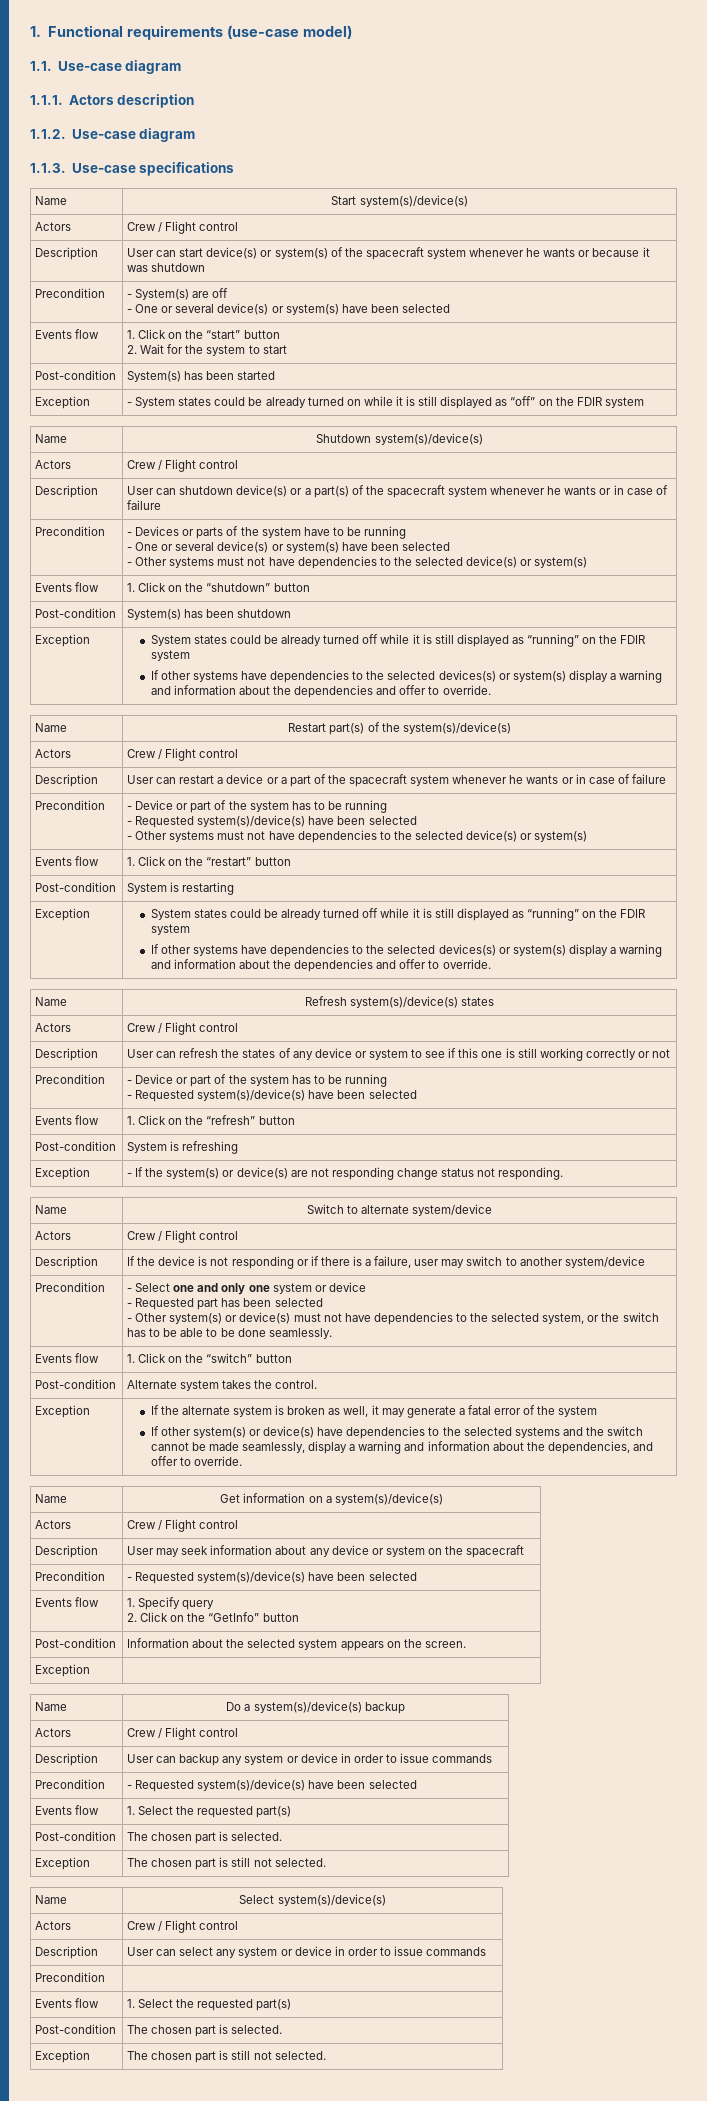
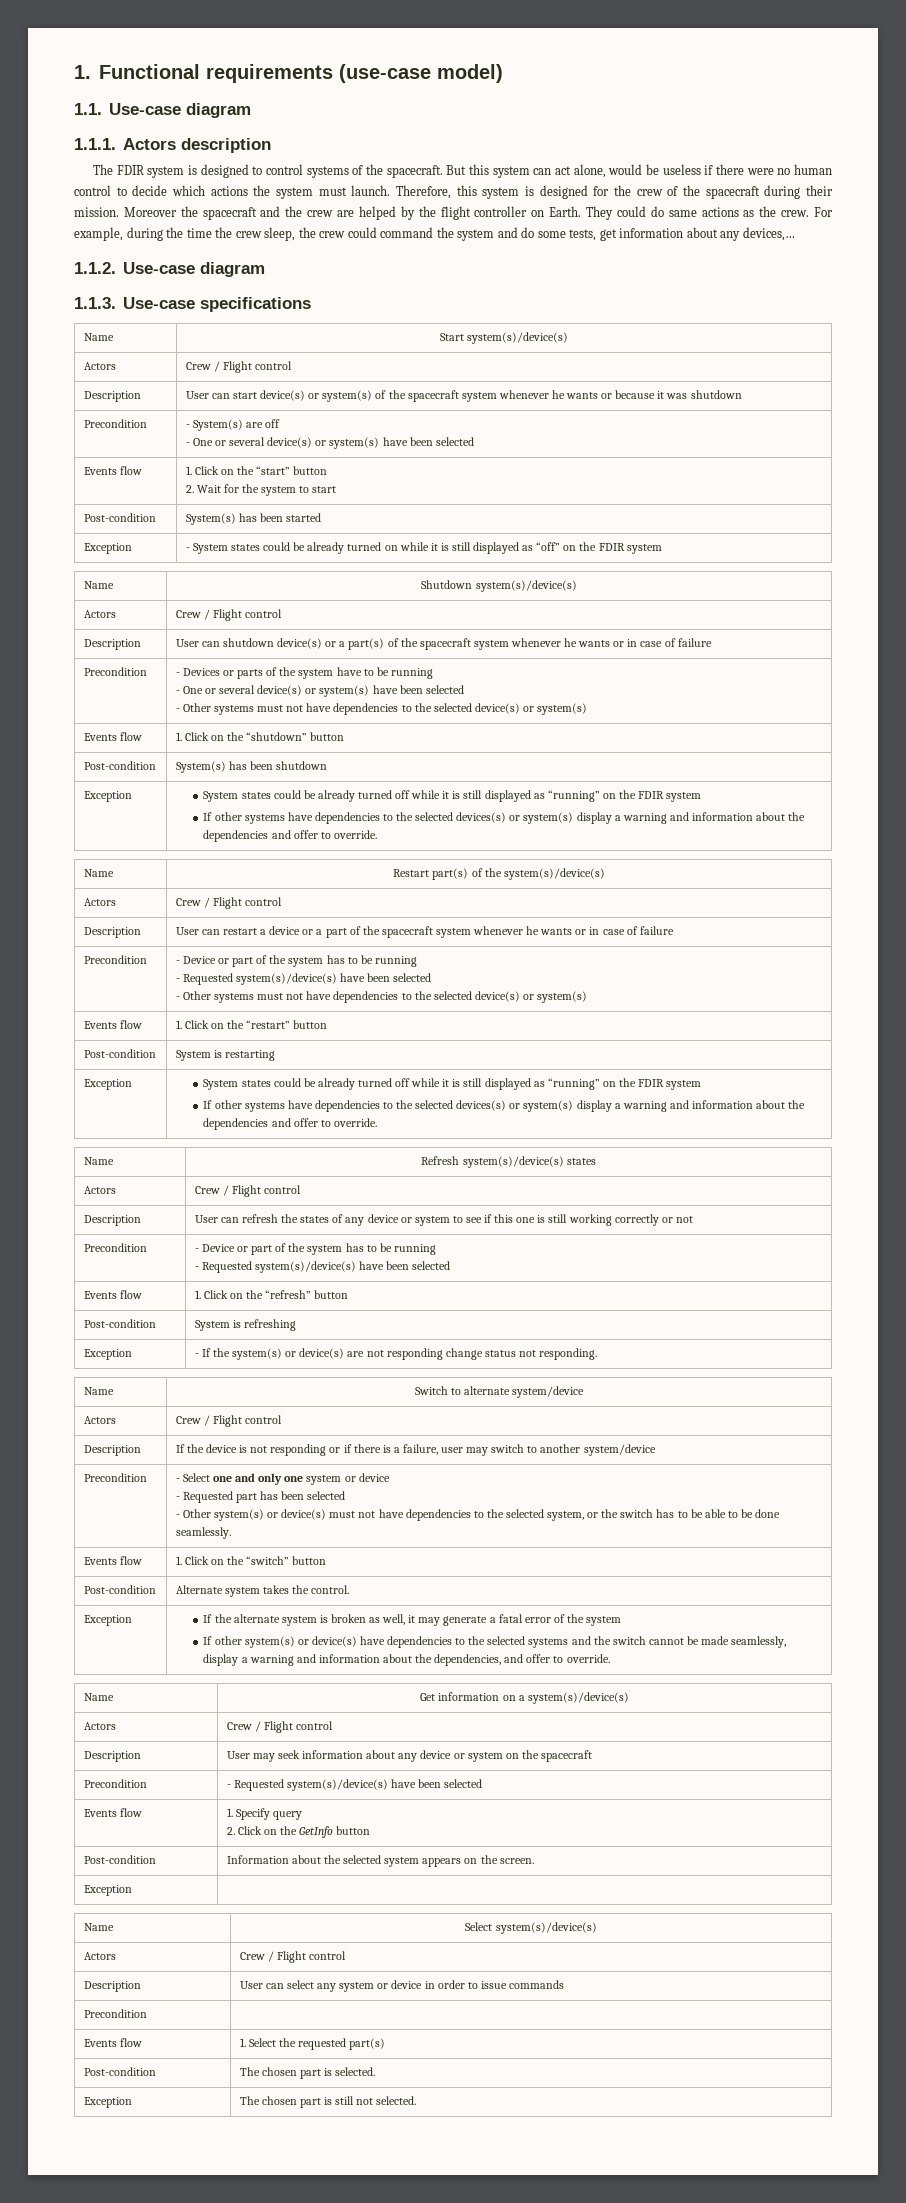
+ The FDIR system is designed to control systems of the spacecraft. But this system can act alone, would be useless if there were no human control to decide which actions the system must launch. Therefore, this system is designed for the crew of the spacecraft during their mission. Moreover the spacecraft and the crew are helped by the flight controller on Earth. They could do same actions as the crew. For example, during the time the crew sleep, the crew could command the system and do some tests, get information about any devices,…
  Events flow | 1. Specify query
- 2. Click on the “GetInfo” button
+ 2. Click on the GetInfo button
- Name | Do a system(s)/device(s) backup
- Actors | Crew / Flight control
- Description | User can backup any system or device in order to issue commands
- Precondition | - Requested system(s)/device(s) have been selected
- Events flow | 1. Select the requested part(s)
- Post-condition | The chosen part is selected.
- Exception | The chosen part is still not selected.

